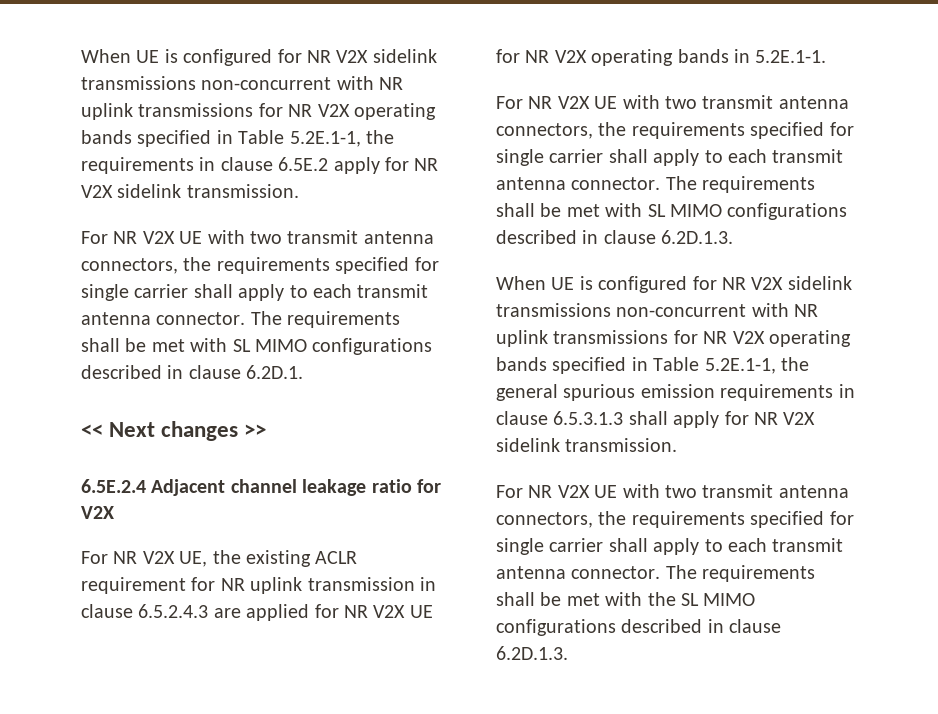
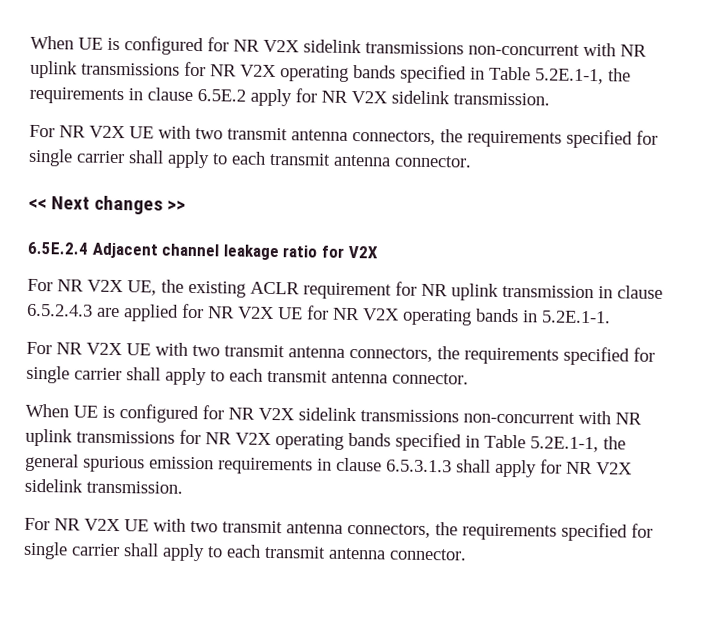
- The requirements shall be met with SL MIMO configurations described in clause 6.2D.1.
- The requirements shall be met with SL MIMO configurations described in clause 6.2D.1.3.
- The requirements shall be met with the SL MIMO configurations described in clause 6.2D.1.3.

